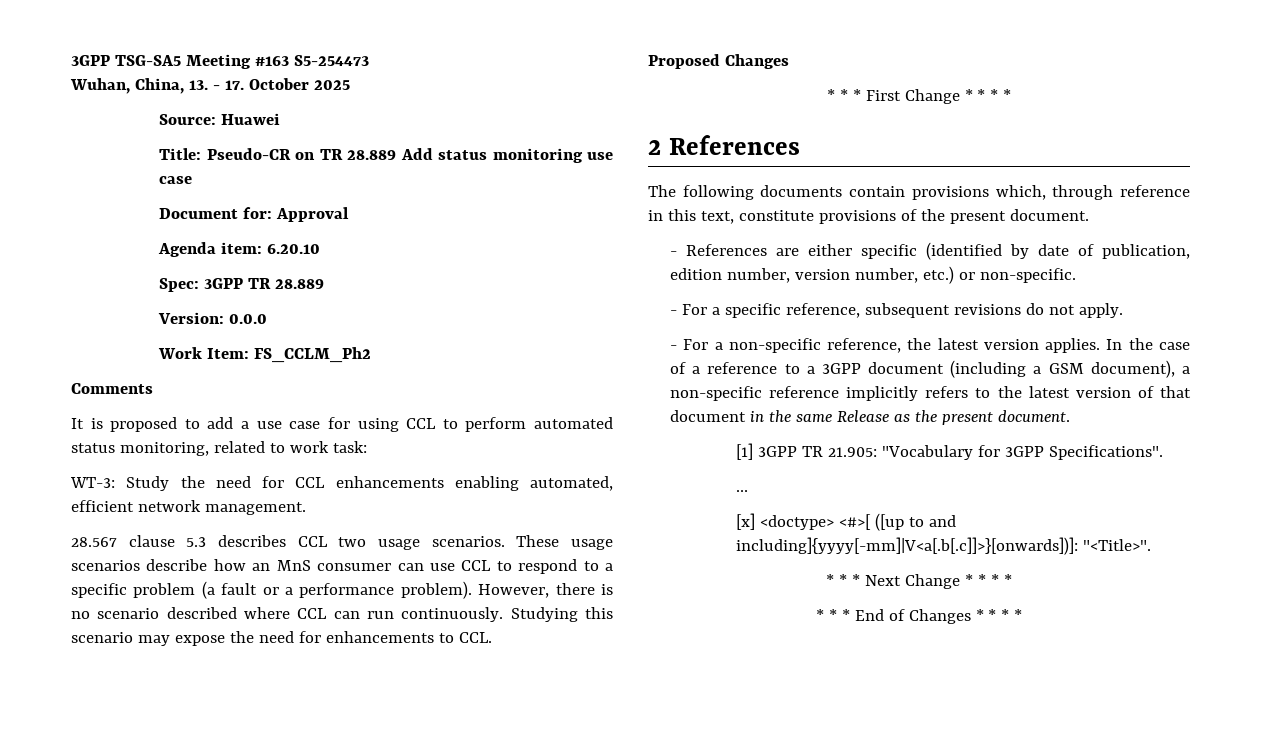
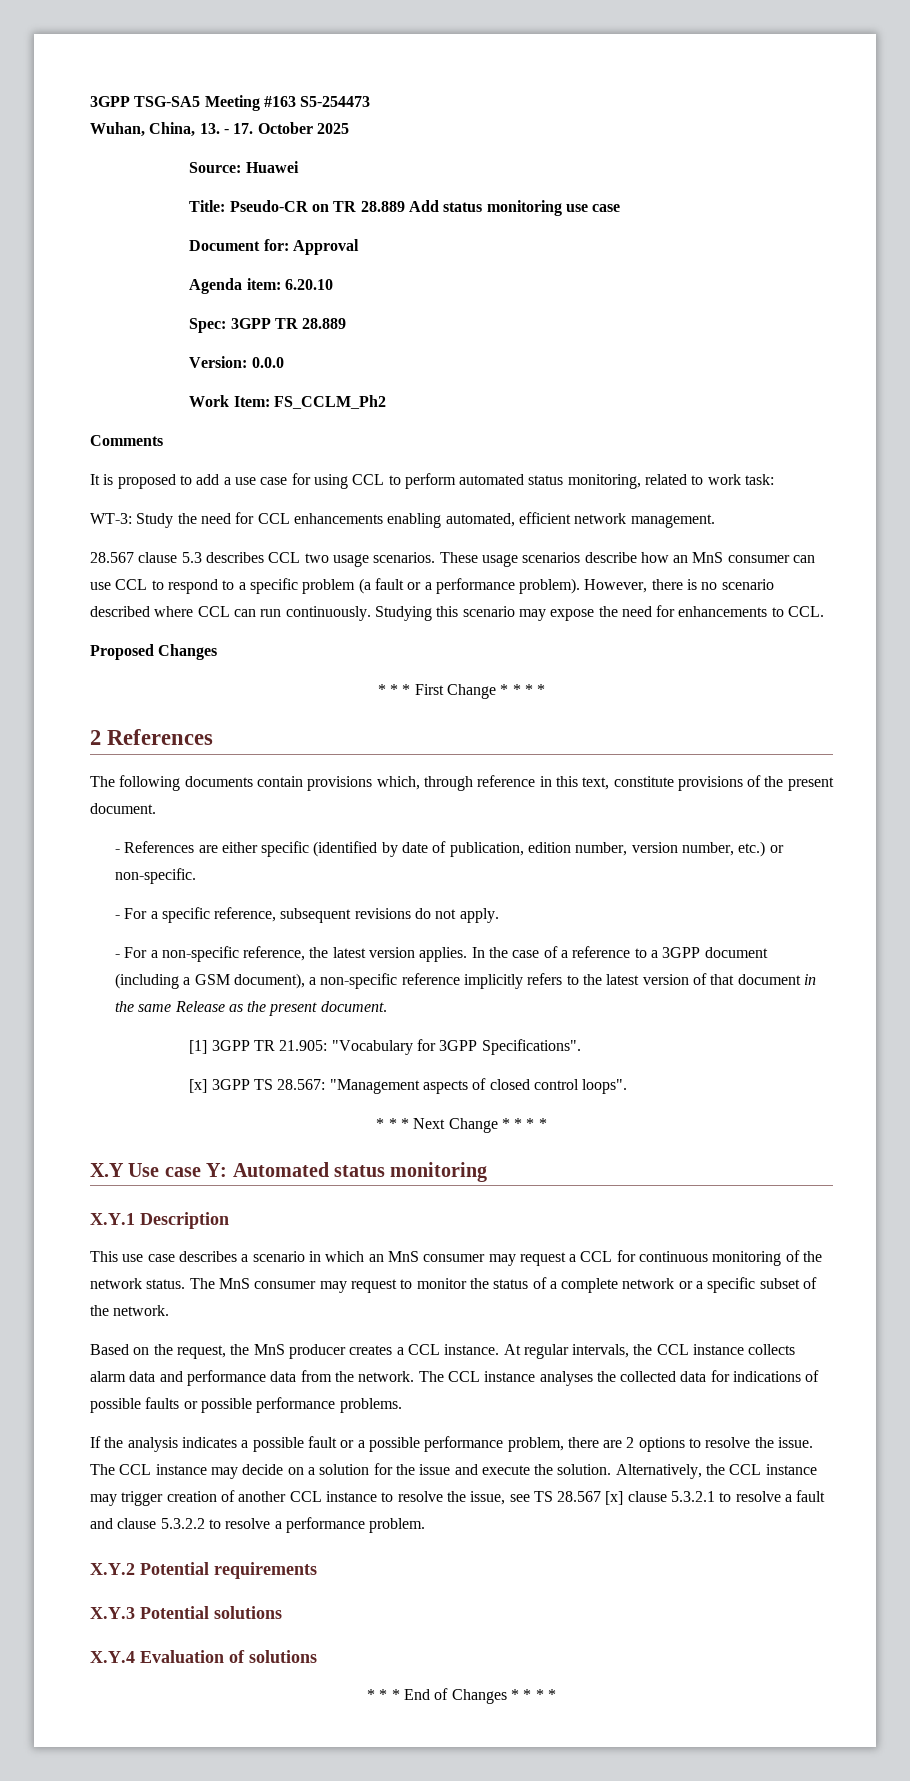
- …
- [x] <doctype> <#>[ ([up to and including]{yyyy[-mm]|V<a[.b[.c]]>}[onwards])]: "<Title>".
+ [x] 3GPP TS 28.567: "Management aspects of closed control loops".
+ X.Y Use case Y: Automated status monitoring
+ X.Y.1 Description
+ This use case describes a scenario in which an MnS consumer may request a CCL for continuous monitoring of the network status. The MnS consumer may request to monitor the status of a complete network or a specific subset of the network.
+ Based on the request, the MnS producer creates a CCL instance. At regular intervals, the CCL instance collects alarm data and performance data from the network. The CCL instance analyses the collected data for indications of possible faults or possible performance problems.
+ If the analysis indicates a possible fault or a possible performance problem, there are 2 options to resolve the issue. The CCL instance may decide on a solution for the issue and execute the solution. Alternatively, the CCL instance may trigger creation of another CCL instance to resolve the issue, see TS 28.567 [x] clause 5.3.2.1 to resolve a fault and clause 5.3.2.2 to resolve a performance problem.
+ X.Y.2 Potential requirements
+ X.Y.3 Potential solutions
+ X.Y.4 Evaluation of solutions

